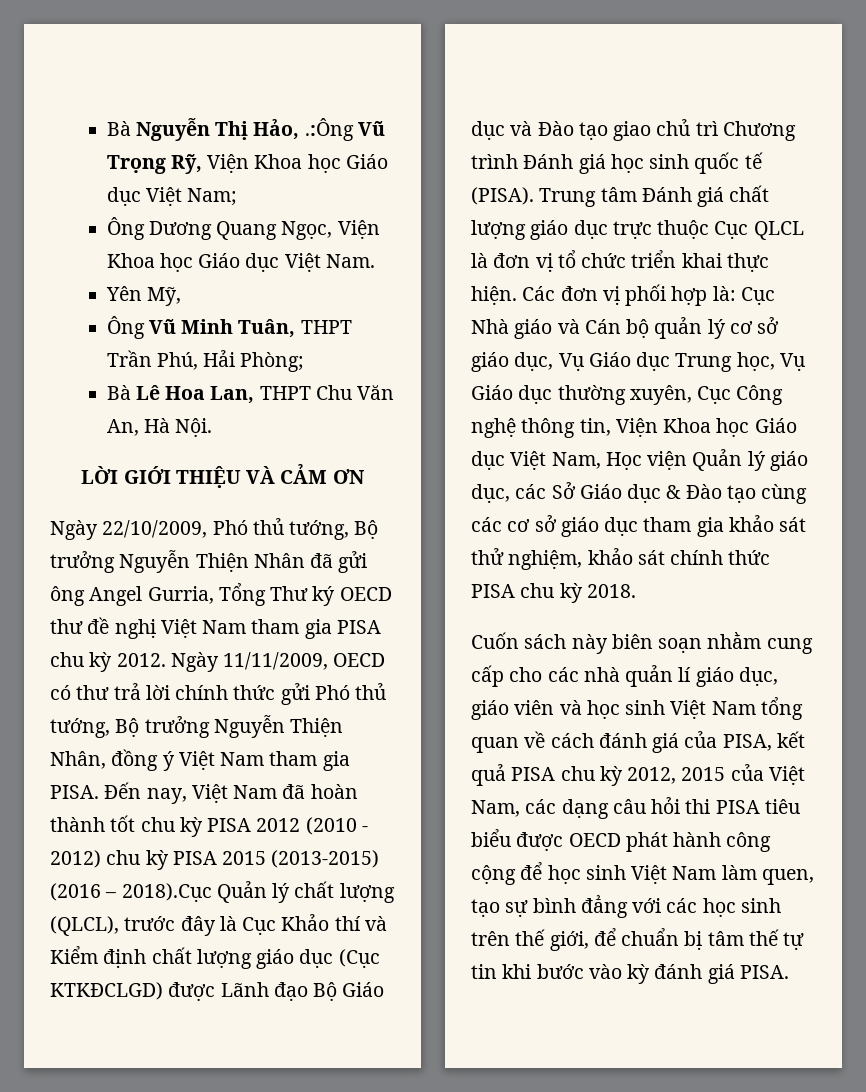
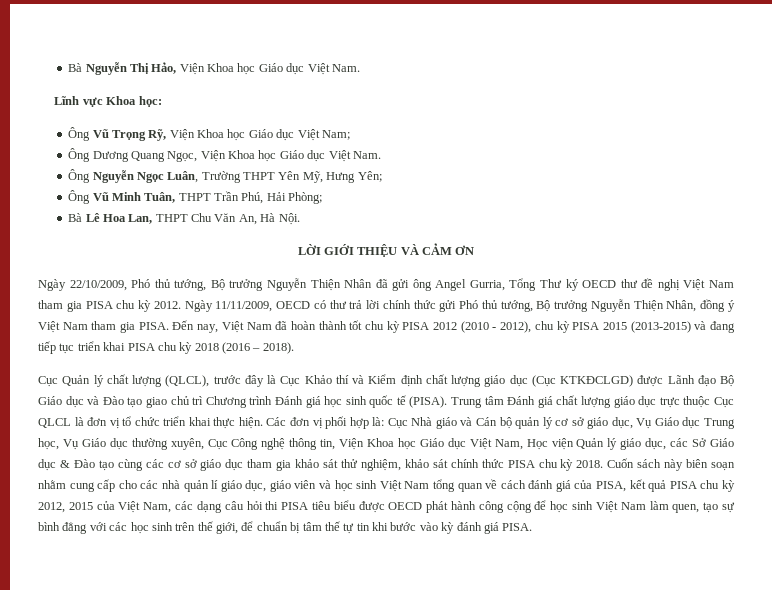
- Bà Nguyễn Thị Hảo, .:Ông Vũ Trọng Rỹ, Viện Khoa học Giáo dục Việt Nam;
+ Bà Nguyễn Thị Hảo, Viện Khoa học Giáo dục Việt Nam.
+ Lĩnh vực Khoa học:
+ Ông Vũ Trọng Rỹ, Viện Khoa học Giáo dục Việt Nam;
- Yên Mỹ,
+ Ông Nguyễn Ngọc Luân, Trường THPT Yên Mỹ, Hưng Yên;
- Đến nay, Việt Nam đã hoàn thành tốt chu kỳ PISA 2012 (2010 - 2012) chu kỳ PISA 2015 (2013-2015) (2016 – 2018).Cục Quản lý chất lượng (QLCL), trước đây là Cục Khảo thí và Kiểm định chất lượng giáo dục (Cục KTKĐCLGD) được Lãnh đạo Bộ Giáo dục và Đào tạo giao chủ trì Chương trình Đánh giá học sinh quốc tế (PISA).
+ Đến nay, Việt Nam đã hoàn thành tốt chu kỳ PISA 2012 (2010 - 2012), chu kỳ PISA 2015 (2013-2015) và đang tiếp tục triển khai PISA chu kỳ 2018 (2016 – 2018).
+ Cục Quản lý chất lượng (QLCL), trước đây là Cục Khảo thí và Kiểm định chất lượng giáo dục (Cục KTKĐCLGD) được Lãnh đạo Bộ Giáo dục và Đào tạo giao chủ trì Chương trình Đánh giá học sinh quốc tế (PISA).
- Cục Nhà giáo và Cán bộ quản lý cơ sở giáo dục, Vụ Giáo dục Trung học, Vụ Giáo dục thường xuyên, Cục Công nghệ thông tin, Viện Khoa học Giáo dục Việt Nam, Học viện Quản lý giáo dục, các Sở Giáo dục & Đào tạo cùng các cơ sở giáo dục tham gia khảo sát thử nghiệm, khảo sát chính thức PISA chu kỳ 2018.
- Cuốn sách này biên soạn nhằm cung cấp cho các nhà quản lí giáo dục, giáo viên và học sinh Việt Nam tổng quan về cách đánh giá của PISA, kết quả PISA chu kỳ 2012, 2015 của Việt Nam, các dạng câu hỏi thi PISA tiêu biểu được OECD phát hành công cộng để học sinh Việt Nam làm quen, tạo sự bình đẳng với các học sinh trên thế giới, để chuẩn bị tâm thế tự tin khi bước vào kỳ đánh giá PISA.
+ Cục Nhà giáo và Cán bộ quản lý cơ sở giáo dục, Vụ Giáo dục Trung học, Vụ Giáo dục thường xuyên, Cục Công nghệ thông tin, Viện Khoa học Giáo dục Việt Nam, Học viện Quản lý giáo dục, các Sở Giáo dục & Đào tạo cùng các cơ sở giáo dục tham gia khảo sát thử nghiệm, khảo sát chính thức PISA chu kỳ 2018. Cuốn sách này biên soạn nhằm cung cấp cho các nhà quản lí giáo dục, giáo viên và học sinh Việt Nam tổng quan về cách đánh giá của PISA, kết quả PISA chu kỳ 2012, 2015 của Việt Nam, các dạng câu hỏi thi PISA tiêu biểu được OECD phát hành công cộng để học sinh Việt Nam làm quen, tạo sự bình đẳng với các học sinh trên thế giới, để chuẩn bị tâm thế tự tin khi bước vào kỳ đánh giá PISA.

